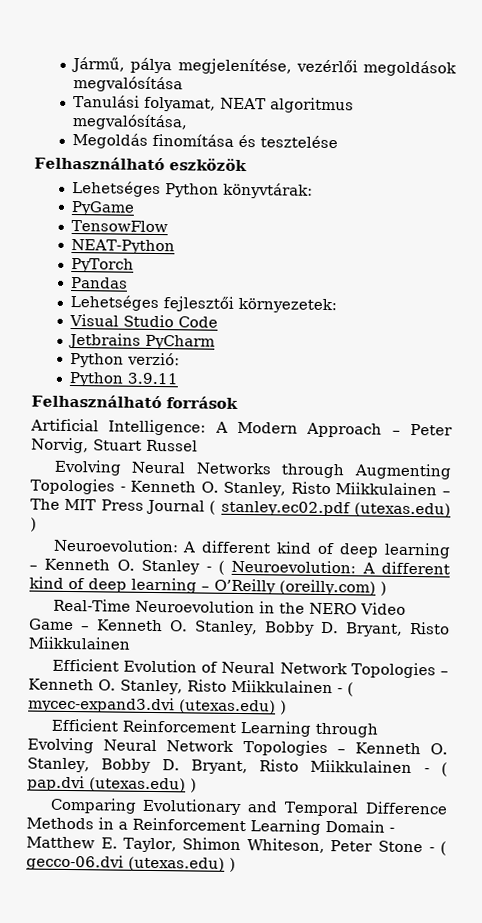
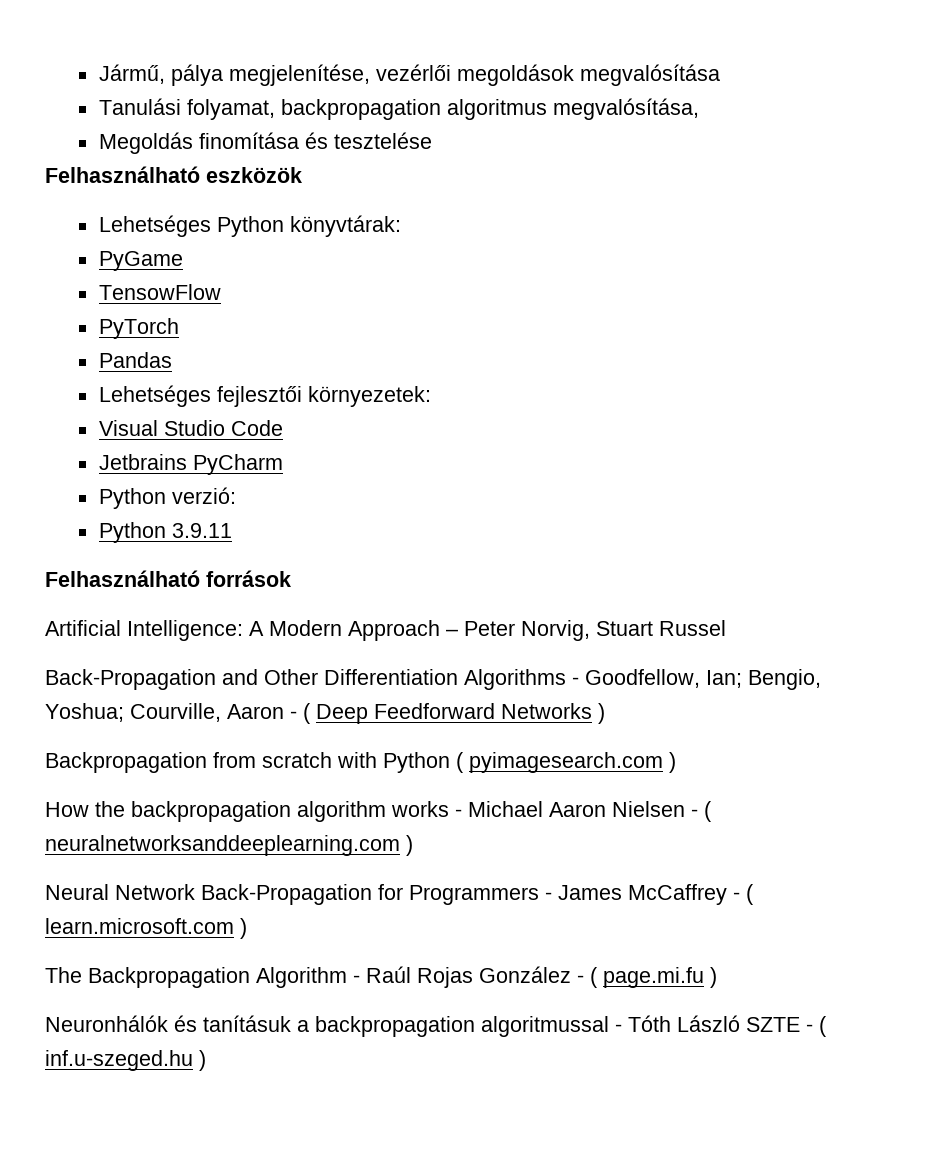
- Tanulási folyamat, NEAT algoritmus megvalósítása,
+ Tanulási folyamat, backpropagation algoritmus megvalósítása,
- NEAT-Python
- Evolving Neural Networks through Augmenting Topologies - Kenneth O. Stanley, Risto Miikkulainen – The MIT Press Journal ( stanley.ec02.pdf (utexas.edu) )
- Neuroevolution: A different kind of deep learning – Kenneth O. Stanley - ( Neuroevolution: A different kind of deep learning – O’Reilly (oreilly.com) )
- Real-Time Neuroevolution in the NERO Video Game – Kenneth O. Stanley, Bobby D. Bryant, Risto Miikkulainen
- Efficient Evolution of Neural Network Topologies – Kenneth O. Stanley, Risto Miikkulainen - ( mycec-expand3.dvi (utexas.edu) )
- Efficient Reinforcement Learning through Evolving Neural Network Topologies – Kenneth O. Stanley, Bobby D. Bryant, Risto Miikkulainen - ( pap.dvi (utexas.edu) )
- Comparing Evolutionary and Temporal Difference Methods in a Reinforcement Learning Domain - Matthew E. Taylor, Shimon Whiteson, Peter Stone - ( gecco-06.dvi (utexas.edu) )
+ Back-Propagation and Other Differentiation Algorithms - Goodfellow, Ian; Bengio, Yoshua; Courville, Aaron - ( Deep Feedforward Networks )
+ Backpropagation from scratch with Python ( pyimagesearch.com )
+ How the backpropagation algorithm works - Michael Aaron Nielsen - ( neuralnetworksanddeeplearning.com )
+ Neural Network Back-Propagation for Programmers - James McCaffrey - ( learn.microsoft.com )
+ The Backpropagation Algorithm - Raúl Rojas González - ( page.mi.fu )
+ Neuronhálók és tanításuk a backpropagation algoritmussal - Tóth László SZTE - ( inf.u-szeged.hu )

